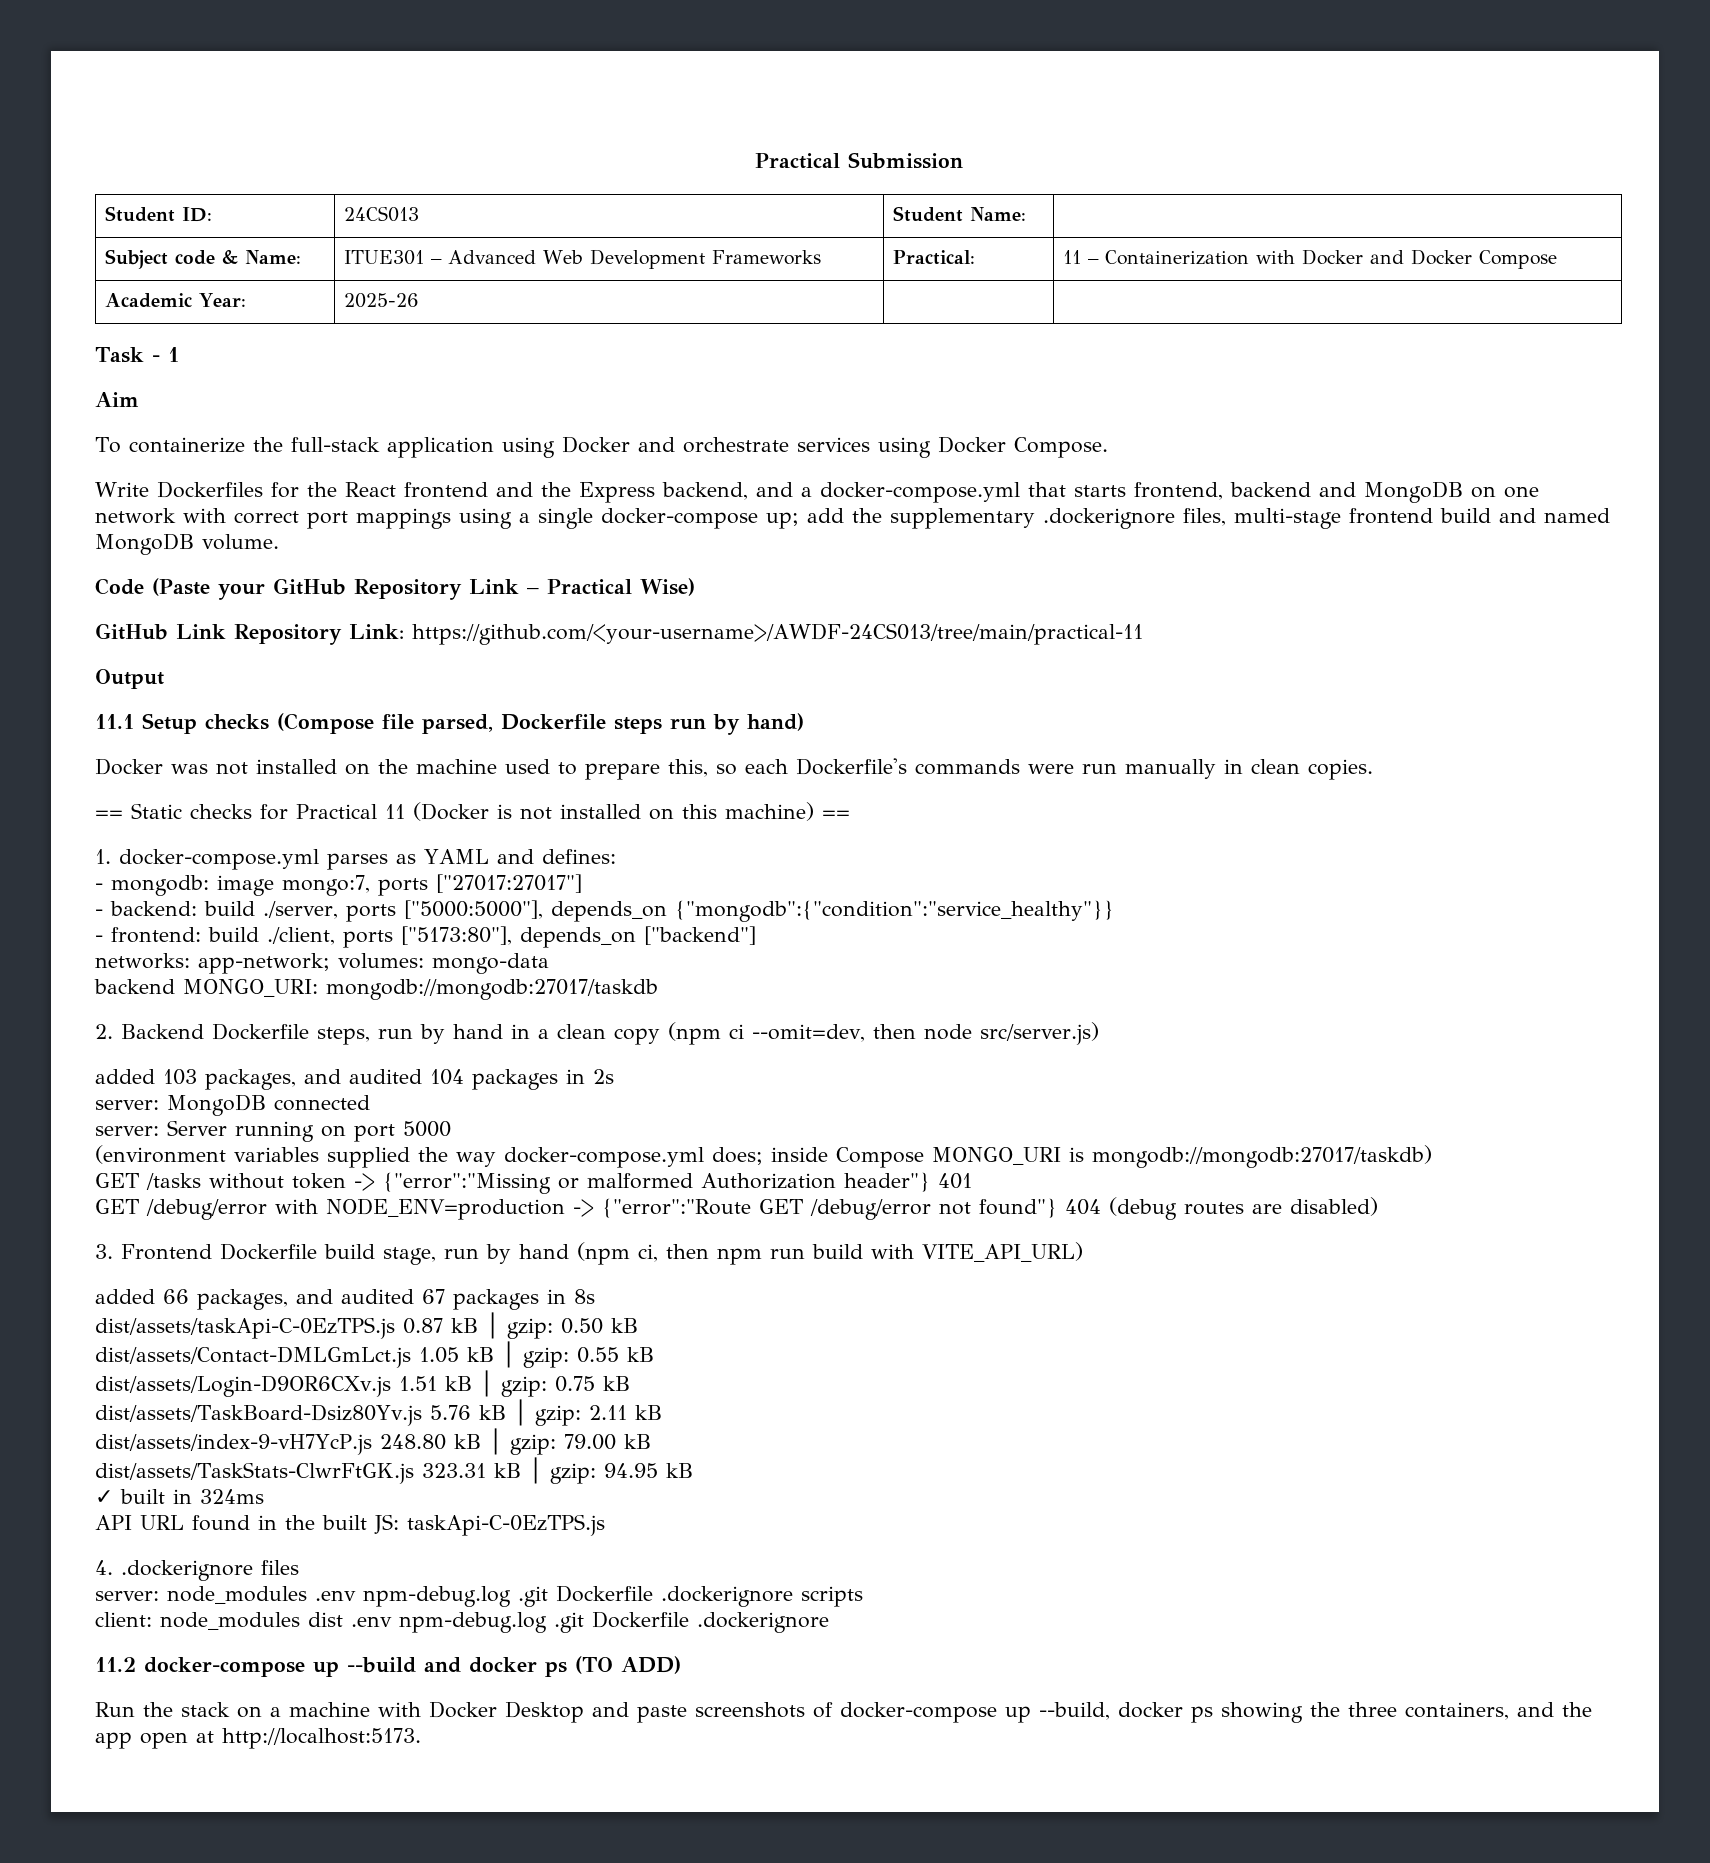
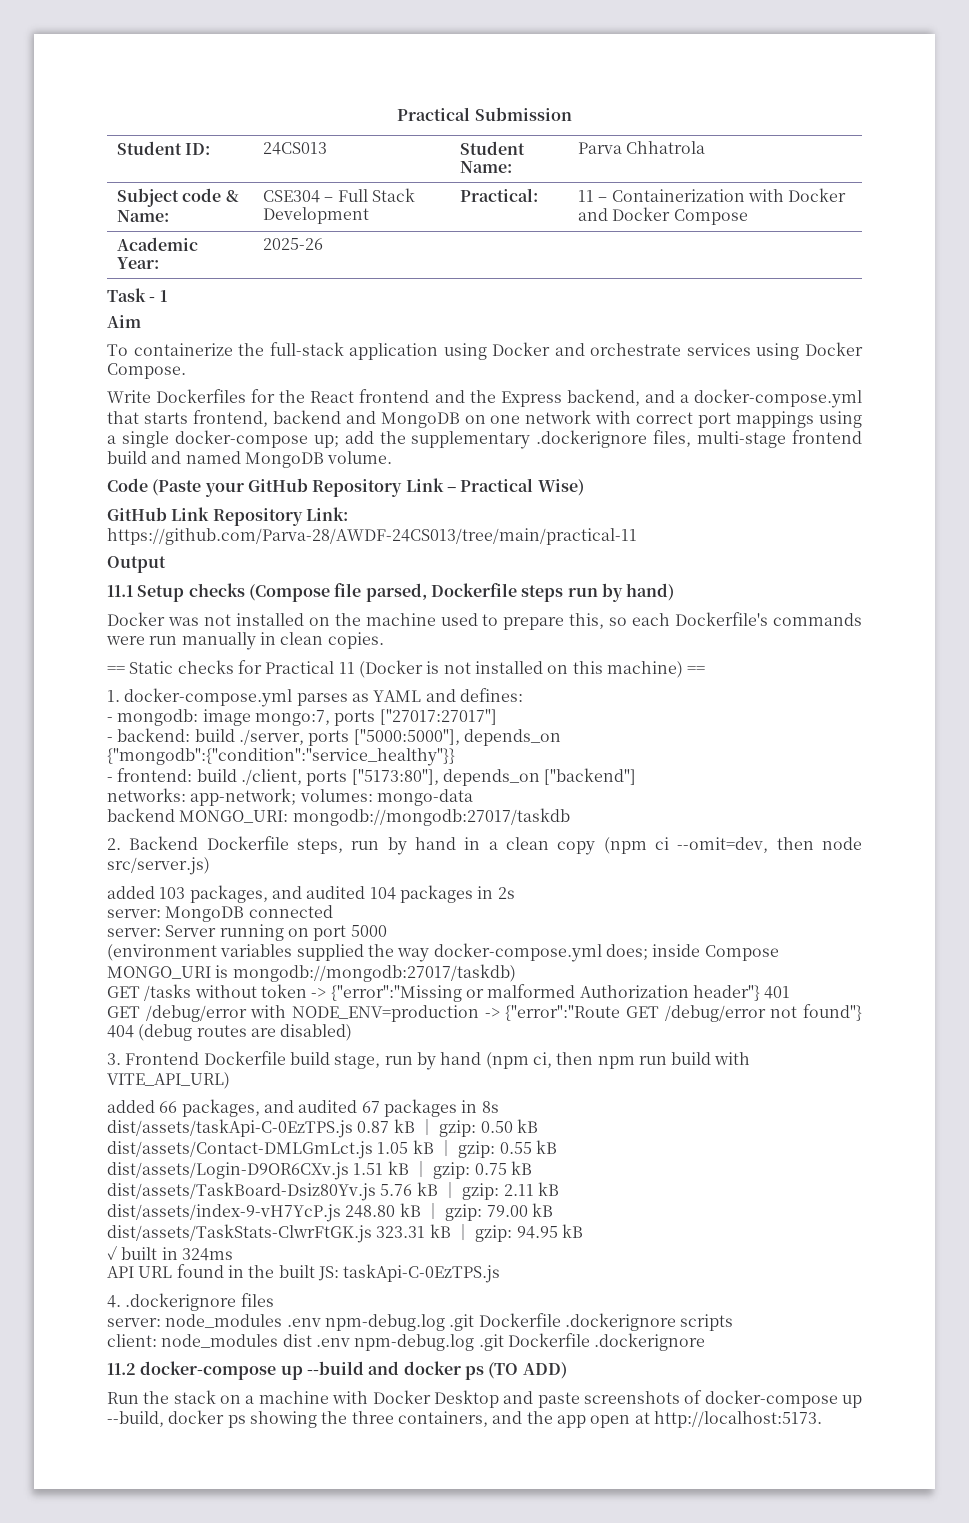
- Student ID: | 24CS013 | Student Name: |
+ Student ID: | 24CS013 | Student Name: | Parva Chhatrola
- Subject code & Name: | ITUE301 – Advanced Web Development Frameworks | Practical: | 11 – Containerization with Docker and Docker Compose
+ Subject code & Name: | CSE304 – Full Stack Development | Practical: | 11 – Containerization with Docker and Docker Compose
- GitHub Link Repository Link: https://github.com/<your-username>/AWDF-24CS013/tree/main/practical-11
+ GitHub Link Repository Link: https://github.com/Parva-28/AWDF-24CS013/tree/main/practical-11

